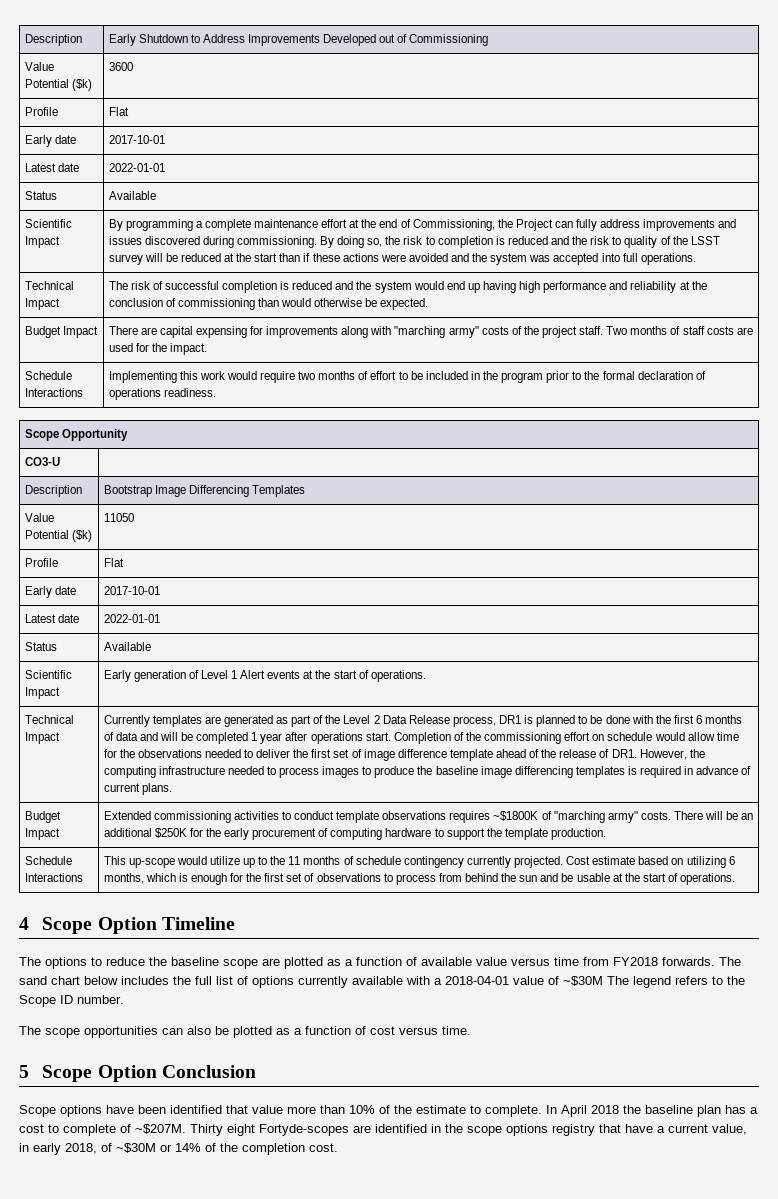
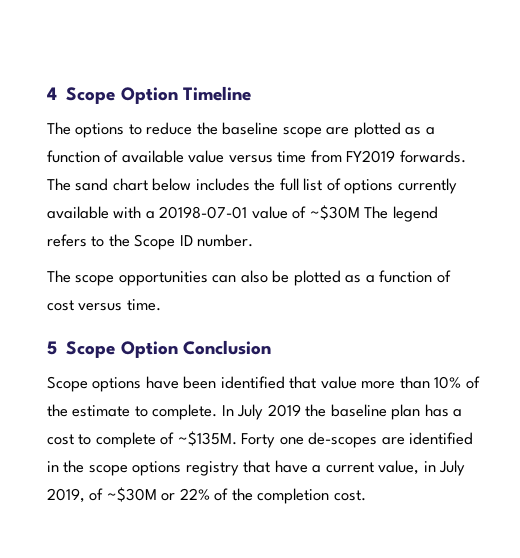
- Description | Early Shutdown to Address Improvements Developed out of Commissioning
- Value Potential ($k) | 3600
- Profile | Flat
- Early date | 2017-10-01
- Latest date | 2022-01-01
- Status | Available
- Scientific Impact | By programming a complete maintenance effort at the end of Commissioning, the Project can fully address improvements and issues discovered during commissioning. By doing so, the risk to completion is reduced and the risk to quality of the LSST survey will be reduced at the start than if these actions were avoided and the system was accepted into full operations.
- Technical Impact | The risk of successful completion is reduced and the system would end up having high performance and reliability at the conclusion of commissioning than would otherwise be expected.
- Budget Impact | There are capital expensing for improvements along with "marching army" costs of the project staff. Two months of staff costs are used for the impact.
- Schedule Interactions | Implementing this work would require two months of effort to be included in the program prior to the formal declaration of operations readiness.
- Scope Opportunity
- CO3-U |
- Description | Bootstrap Image Differencing Templates
- Value Potential ($k) | 11050
- Profile | Flat
- Early date | 2017-10-01
- Latest date | 2022-01-01
- Status | Available
- Scientific Impact | Early generation of Level 1 Alert events at the start of operations.
- Technical Impact | Currently templates are generated as part of the Level 2 Data Release process, DR1 is planned to be done with the first 6 months of data and will be completed 1 year after operations start. Completion of the commissioning effort on schedule would allow time for the observations needed to deliver the first set of image difference template ahead of the release of DR1. However, the computing infrastructure needed to process images to produce the baseline image differencing templates is required in advance of current plans.
- Budget Impact | Extended commissioning activities to conduct template observations requires ~$1800K of "marching army" costs. There will be an additional $250K for the early procurement of computing hardware to support the template production.
- Schedule Interactions | This up-scope would utilize up to the 11 months of schedule contingency currently projected. Cost estimate based on utilizing 6 months, which is enough for the first set of observations to process from behind the sun and be usable at the start of operations.
- The options to reduce the baseline scope are plotted as a function of available value versus time from FY2018 forwards.
+ The options to reduce the baseline scope are plotted as a function of available value versus time from FY2019 forwards.
- The sand chart below includes the full list of options currently available with a 2018-04-01 value of ~$30M The legend refers to the Scope ID number.
+ The sand chart below includes the full list of options currently available with a 20198-07-01 value of ~$30M The legend refers to the Scope ID number.
- In April 2018 the baseline plan has a cost to complete of ~$207M. Thirty eight Fortyde-scopes are identified in the scope options registry that have a current value, in early 2018, of ~$30M or 14% of the completion cost.
+ In July 2019 the baseline plan has a cost to complete of ~$135M. Forty one de-scopes are identified in the scope options registry that have a current value, in July 2019, of ~$30M or 22% of the completion cost.

